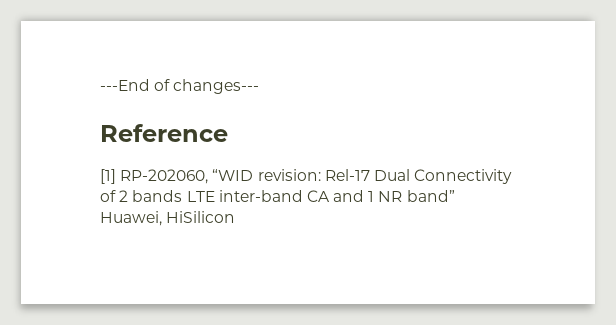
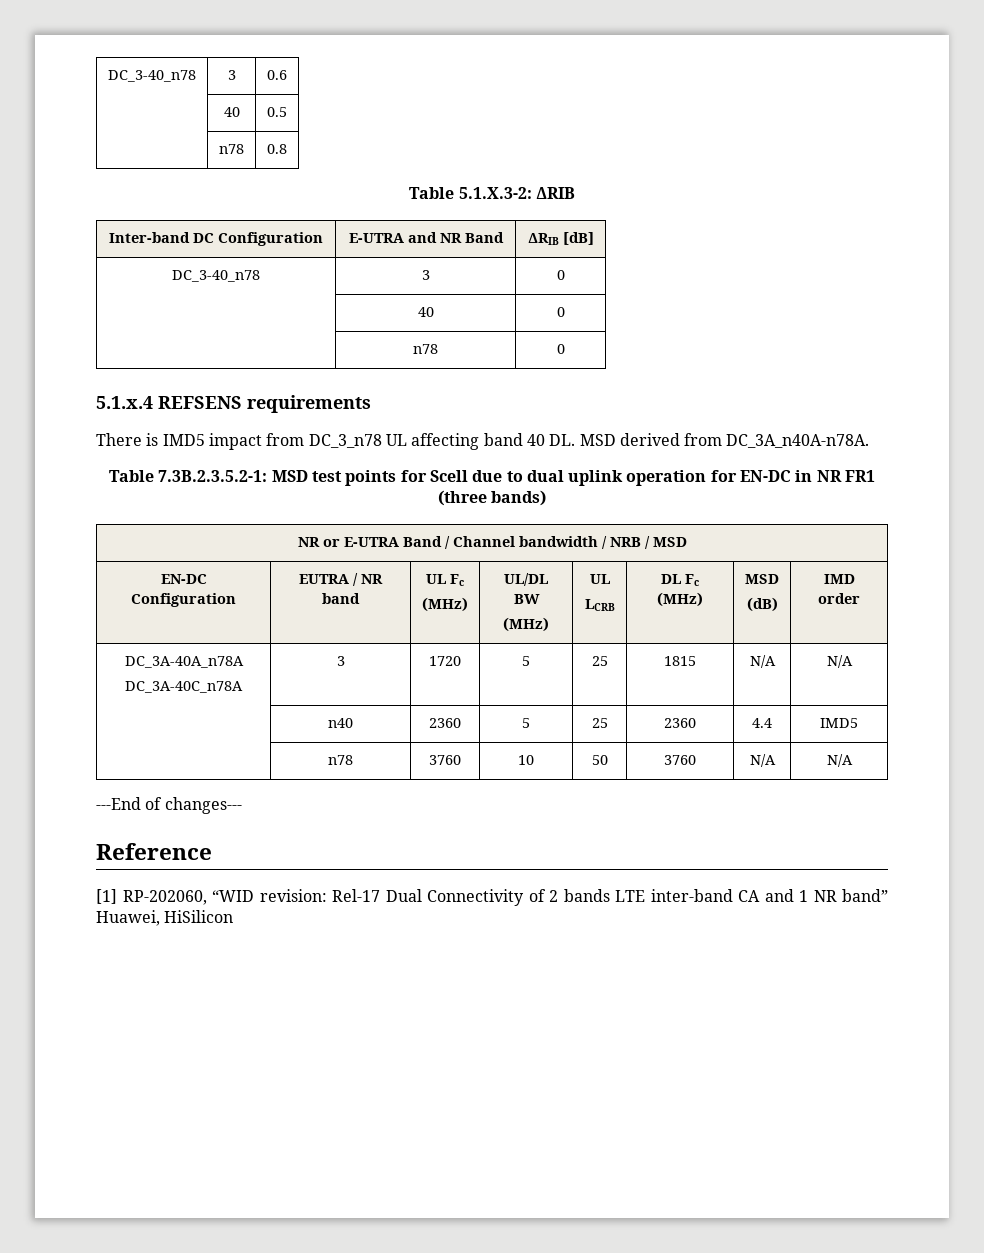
+ DC_3-40_n78 | 3 | 0.6
+ | 40 | 0.5
+ | n78 | 0.8
+ Table 5.1.X.3-2: ΔRIB
+ Inter-band DC Configuration | E-UTRA and NR Band | ΔRIB [dB]
+ DC_3-40_n78 | 3 | 0
+ | 40 | 0
+ | n78 | 0
+ 5.1.x.4 REFSENS requirements
+ There is IMD5 impact from DC_3_n78 UL affecting band 40 DL. MSD derived from DC_3A_n40A-n78A.
+ Table 7.3B.2.3.5.2-1: MSD test points for Scell due to dual uplink operation for EN-DC in NR FR1 (three bands)
+ NR or E-UTRA Band / Channel bandwidth / NRB / MSD
+ EN-DC Configuration | EUTRA / NR band | UL Fc
+ (MHz) | UL/DL BW
+ (MHz) | UL
+ LCRB | DL Fc (MHz) | MSD
+ (dB) | IMD order
+ DC_3A-40A_n78A
+ DC_3A-40C_n78A | 3 | 1720 | 5 | 25 | 1815 | N/A | N/A
+ | n40 | 2360 | 5 | 25 | 2360 | 4.4 | IMD5
+ | n78 | 3760 | 10 | 50 | 3760 | N/A | N/A

